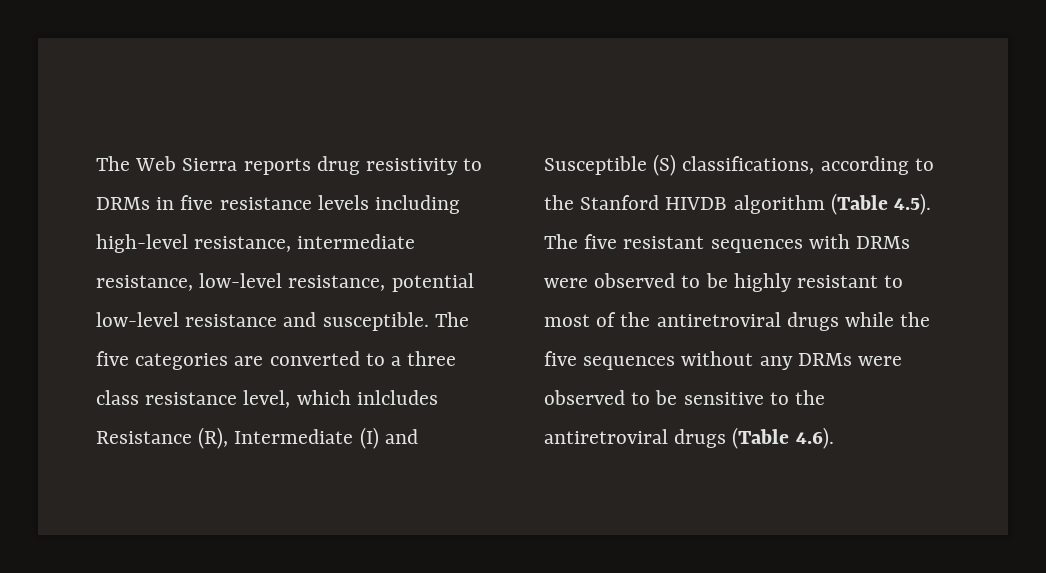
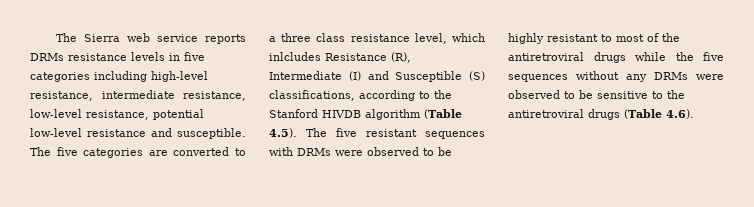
- The Web Sierra reports drug resistivity to DRMs in five resistance levels including high-level resistance, intermediate resistance, low-level resistance, potential low-level resistance and susceptible.
+ The Sierra web service reports DRMs resistance levels in five categories including high-level resistance, intermediate resistance, low-level resistance, potential low-level resistance and susceptible.

